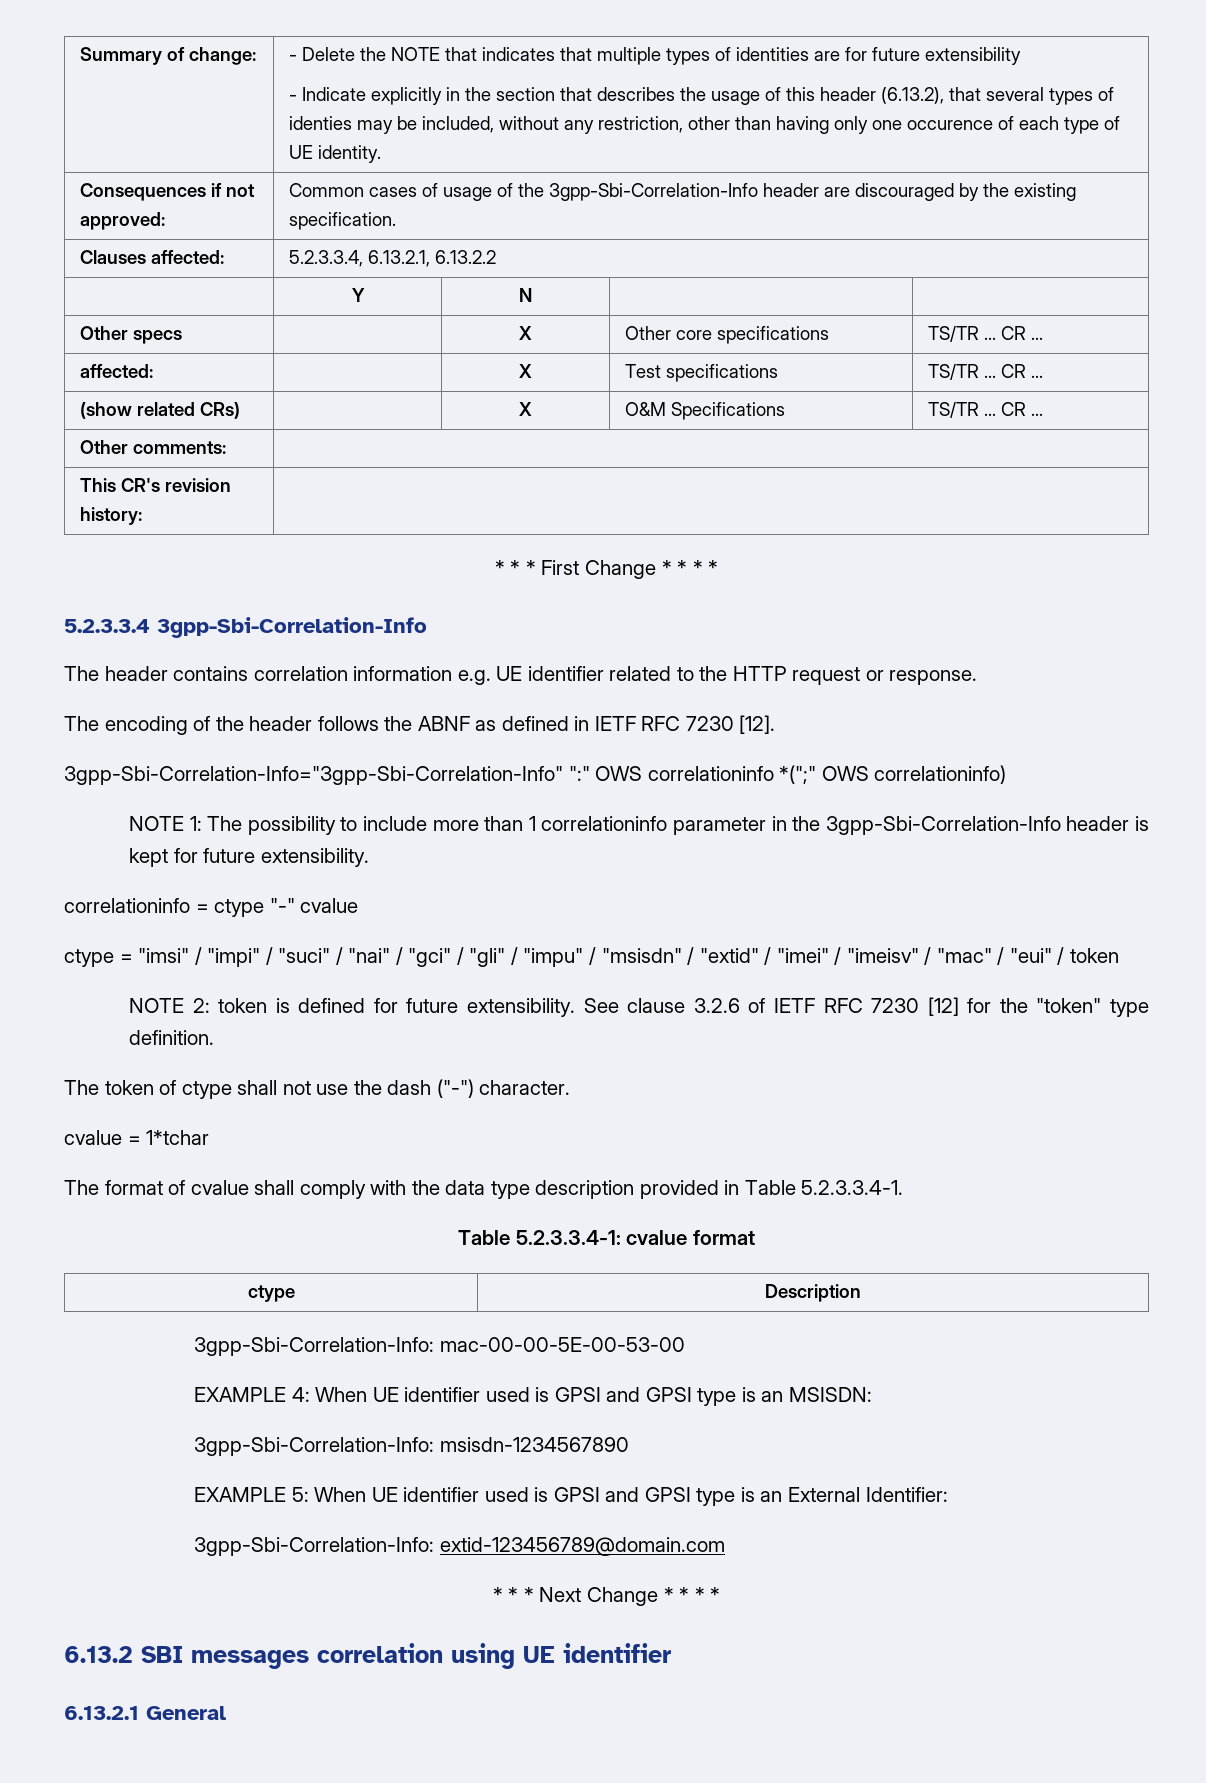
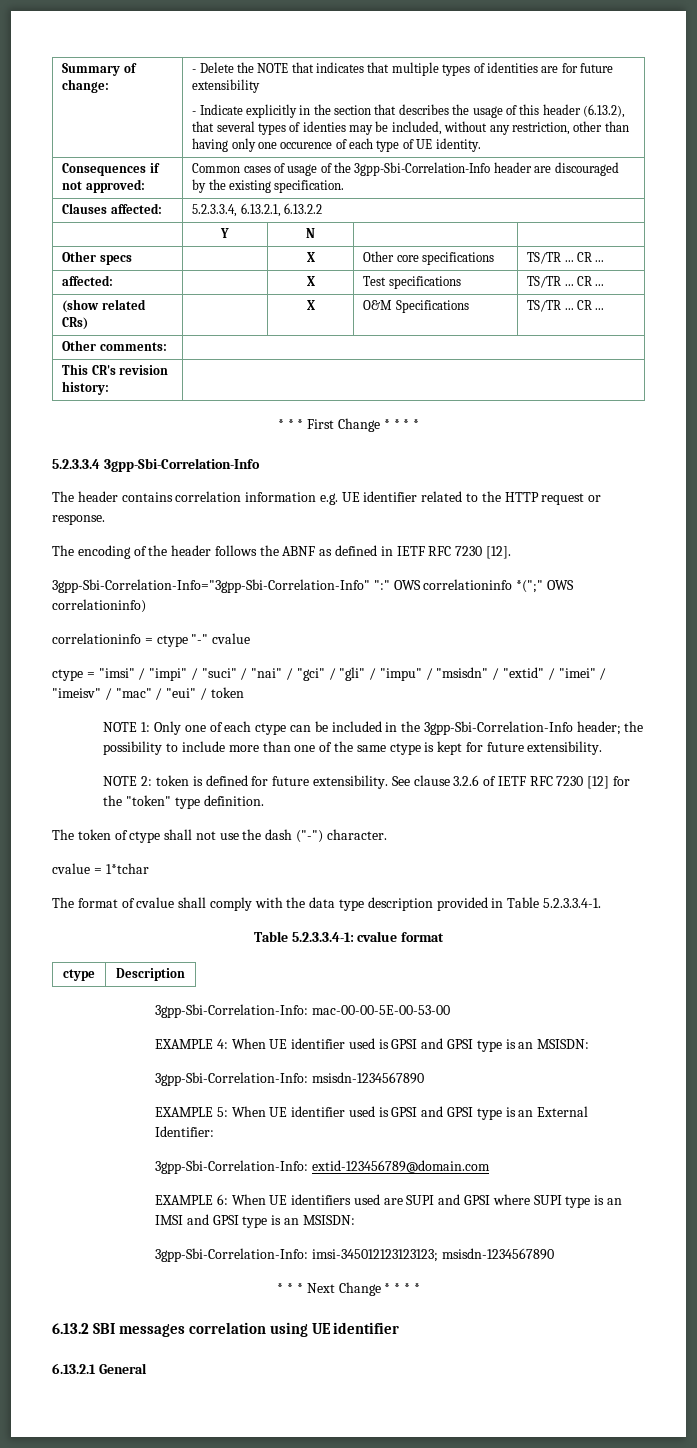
- NOTE 1: The possibility to include more than 1 correlationinfo parameter in the 3gpp-Sbi-Correlation-Info header is kept for future extensibility.
+ NOTE 1: Only one of each ctype can be included in the 3gpp-Sbi-Correlation-Info header; the possibility to include more than one of the same ctype is kept for future extensibility.
+ EXAMPLE 6: When UE identifiers used are SUPI and GPSI where SUPI type is an IMSI and GPSI type is an MSISDN:
+ 3gpp-Sbi-Correlation-Info: imsi-345012123123123; msisdn-1234567890

